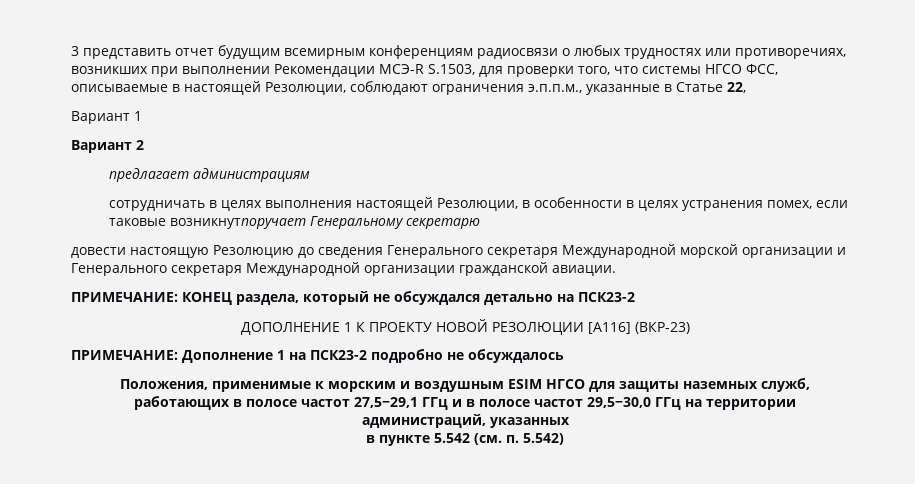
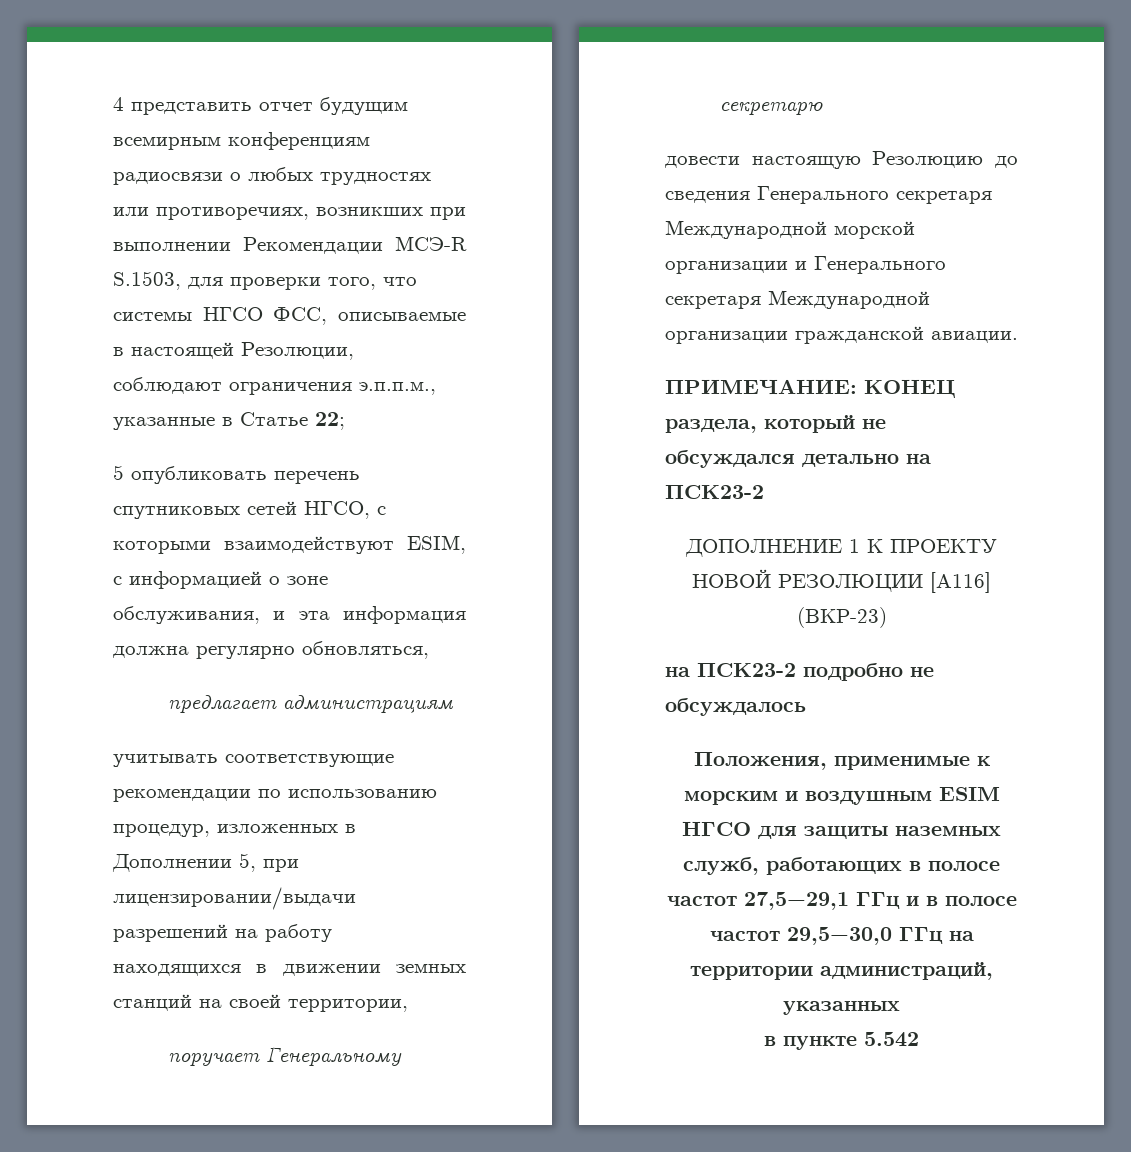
- 3 представить отчет будущим всемирным конференциям радиосвязи о любых трудностях или противоречиях, возникших при выполнении Рекомендации МСЭ-R S.1503, для проверки того, что системы НГСО ФСС, описываемые в настоящей Резолюции, соблюдают ограничения э.п.п.м., указанные в Статье 22,
- Вариант 1
- Вариант 2
+ 4 представить отчет будущим всемирным конференциям радиосвязи о любых трудностях или противоречиях, возникших при выполнении Рекомендации МСЭ-R S.1503, для проверки того, что системы НГСО ФСС, описываемые в настоящей Резолюции, соблюдают ограничения э.п.п.м., указанные в Статье 22;
+ 5 опубликовать перечень спутниковых сетей НГСО, с которыми взаимодействуют ESIM, с информацией о зоне обслуживания, и эта информация должна регулярно обновляться,
  предлагает администрациям
- сотрудничать в целях выполнения настоящей Резолюции, в особенности в целях устранения помех, если таковые возникнутпоручает Генеральному секретарю
+ учитывать соответствующие рекомендации по использованию процедур, изложенных в Дополнении 5, при лицензировании/выдачи разрешений на работу находящихся в движении земных станций на своей территории,
+ поручает Генеральному секретарю
- ПРИМЕЧАНИЕ: Дополнение 1 на ПСК23-2 подробно не обсуждалось
+ на ПСК23-2 подробно не обсуждалось
- в пункте 5.542 (см. п. 5.542)
+ в пункте 5.542

